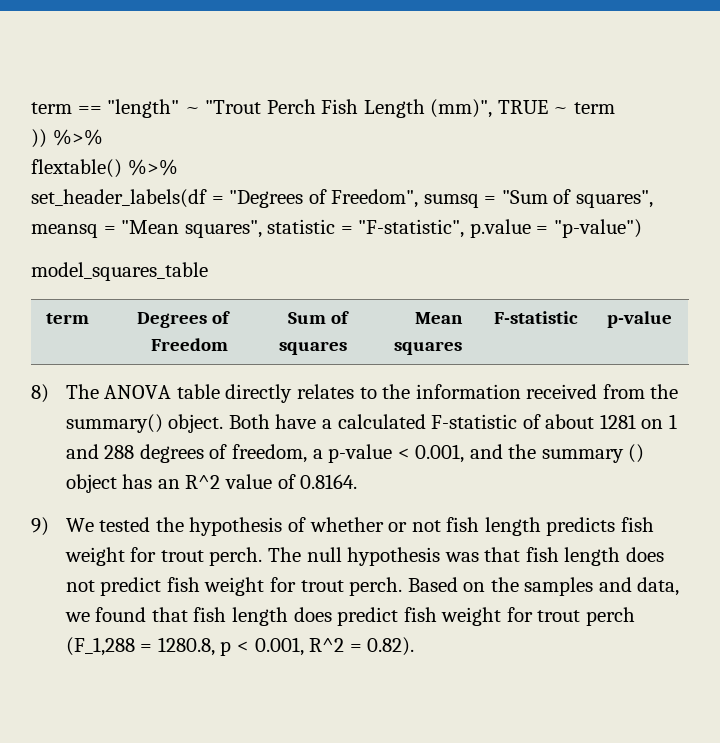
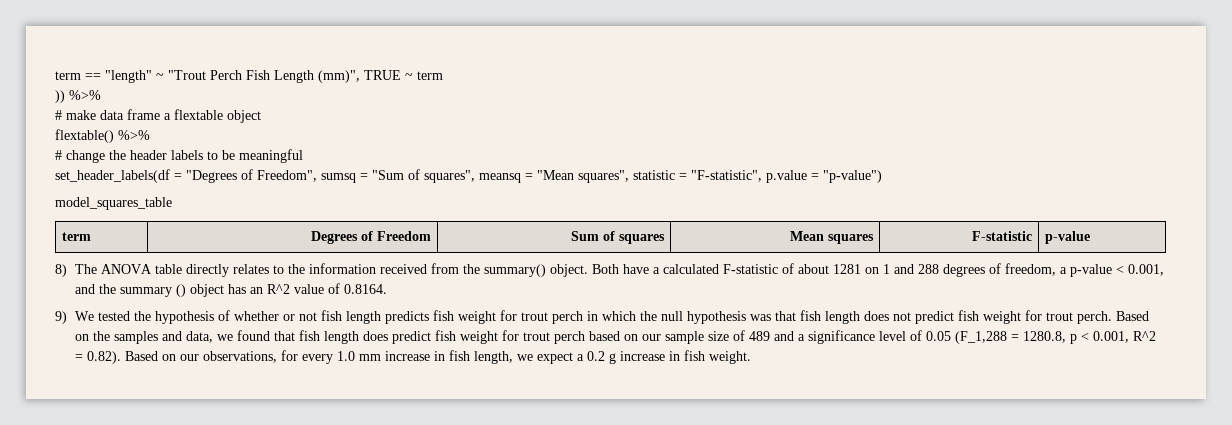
+ # make data frame a flextable object
  flextable() %>%
+ # change the header labels to be meaningful
- 9) We tested the hypothesis of whether or not fish length predicts fish weight for trout perch. The null hypothesis was that fish length does not predict fish weight for trout perch.
+ 9) We tested the hypothesis of whether or not fish length predicts fish weight for trout perch in which the null hypothesis was that fish length does not predict fish weight for trout perch.
- Based on the samples and data, we found that fish length does predict fish weight for trout perch (F_1,288 = 1280.8, p < 0.001, R^2 = 0.82).
+ Based on the samples and data, we found that fish length does predict fish weight for trout perch based on our sample size of 489 and a significance level of 0.05 (F_1,288 = 1280.8, p < 0.001, R^2 = 0.82). Based on our observations, for every 1.0 mm increase in fish length, we expect a 0.2 g increase in fish weight.

